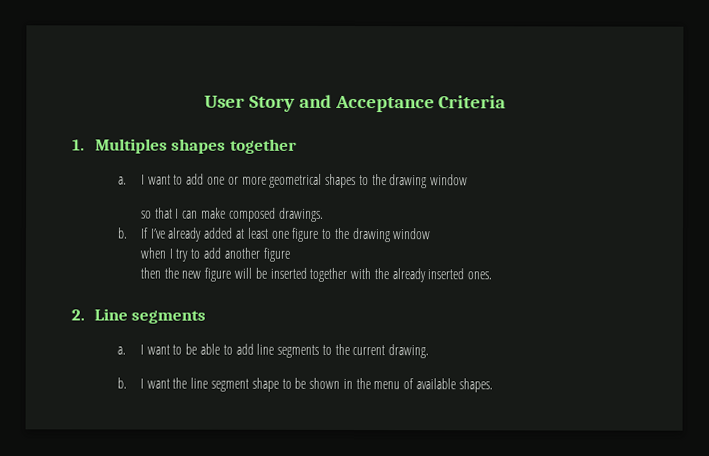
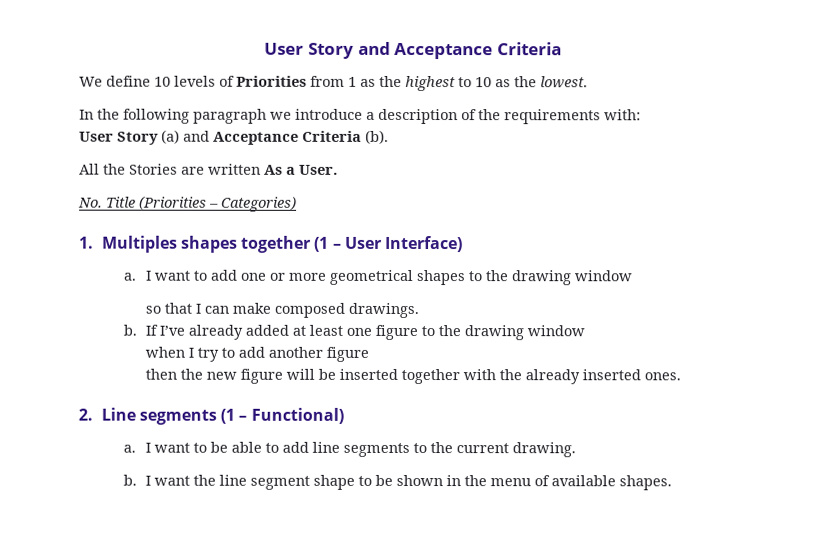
+ We define 10 levels of Priorities from 1 as the highest to 10 as the lowest.
+ In the following paragraph we introduce a description of the requirements with:
+ User Story (a) and Acceptance Criteria (b).
+ All the Stories are written As a User.
+ No. Title (Priorities – Categories)
- 1. Multiples shapes together
+ 1. Multiples shapes together (1 – User Interface)
- 2. Line segments
+ 2. Line segments (1 – Functional)

